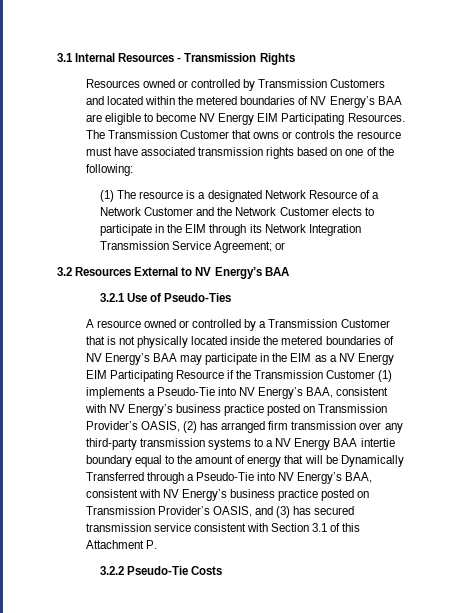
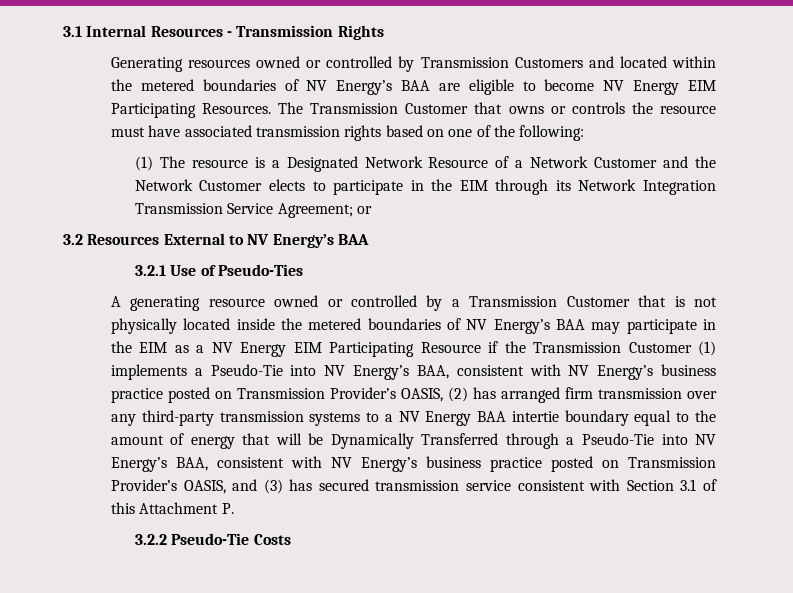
- Resources owned or controlled by Transmission Customers and located within the metered boundaries of NV Energy’s BAA are eligible to become NV Energy EIM Participating Resources.
+ Generating resources owned or controlled by Transmission Customers and located within the metered boundaries of NV Energy’s BAA are eligible to become NV Energy EIM Participating Resources.
- (1) The resource is a designated Network Resource of a Network Customer and the Network Customer elects to participate in the EIM through its Network Integration Transmission Service Agreement; or
+ (1) The resource is a Designated Network Resource of a Network Customer and the Network Customer elects to participate in the EIM through its Network Integration Transmission Service Agreement; or
- A resource owned or controlled by a Transmission Customer that is not physically located inside the metered boundaries of NV Energy’s BAA may participate in the EIM as a NV Energy EIM Participating Resource if the Transmission Customer (1) implements a Pseudo-Tie into NV Energy’s BAA, consistent with NV Energy’s business practice posted on Transmission Provider’s OASIS, (2) has arranged firm transmission over any third-party transmission systems to a NV Energy BAA intertie boundary equal to the amount of energy that will be Dynamically Transferred through a Pseudo-Tie into NV Energy’s BAA, consistent with NV Energy’s business practice posted on Transmission Provider’s OASIS, and (3) has secured transmission service consistent with Section 3.1 of this Attachment P.
+ A generating resource owned or controlled by a Transmission Customer that is not physically located inside the metered boundaries of NV Energy’s BAA may participate in the EIM as a NV Energy EIM Participating Resource if the Transmission Customer (1) implements a Pseudo-Tie into NV Energy’s BAA, consistent with NV Energy’s business practice posted on Transmission Provider’s OASIS, (2) has arranged firm transmission over any third-party transmission systems to a NV Energy BAA intertie boundary equal to the amount of energy that will be Dynamically Transferred through a Pseudo-Tie into NV Energy’s BAA, consistent with NV Energy’s business practice posted on Transmission Provider’s OASIS, and (3) has secured transmission service consistent with Section 3.1 of this Attachment P.

